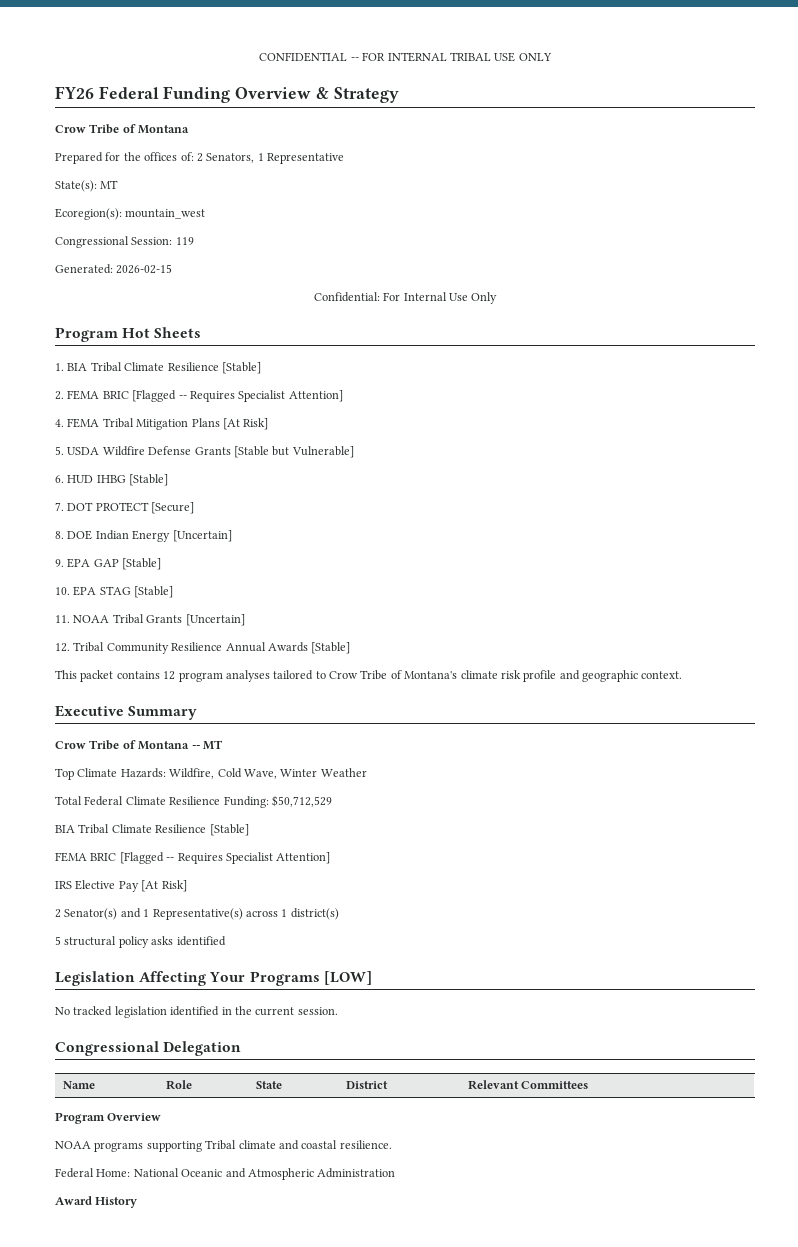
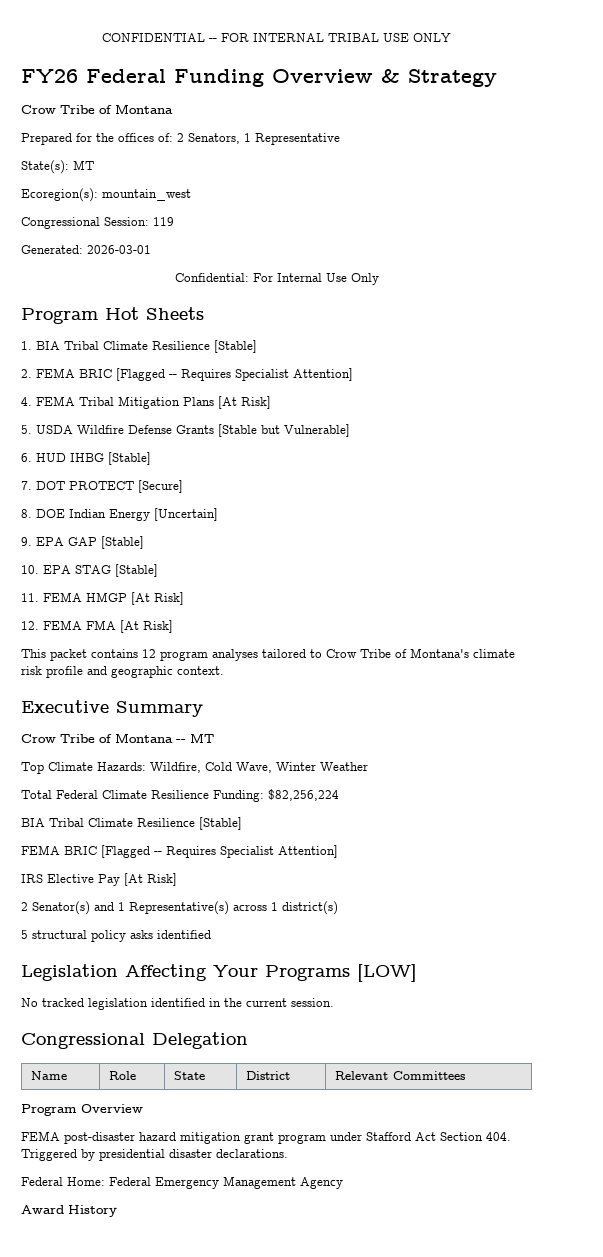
- Generated: 2026-02-15
+ Generated: 2026-03-01
- 11. NOAA Tribal Grants [Uncertain]
- 12. Tribal Community Resilience Annual Awards [Stable]
+ 11. FEMA HMGP [At Risk]
+ 12. FEMA FMA [At Risk]
- Total Federal Climate Resilience Funding: $50,712,529
+ Total Federal Climate Resilience Funding: $82,256,224
- NOAA programs supporting Tribal climate and coastal resilience.
- Federal Home: National Oceanic and Atmospheric Administration
+ FEMA post-disaster hazard mitigation grant program under Stafford Act Section 404. Triggered by presidential disaster declarations.
+ Federal Home: Federal Emergency Management Agency

